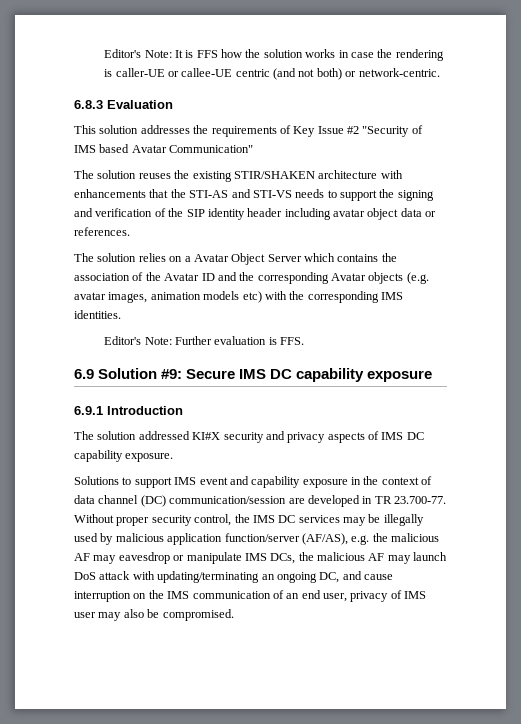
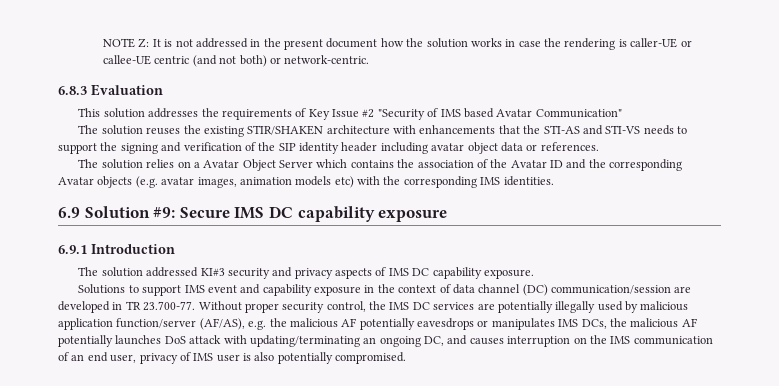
- Editor's Note: It is FFS how the solution works in case the rendering is caller-UE or callee-UE centric (and not both) or network-centric.
+ NOTE Z: It is not addressed in the present document how the solution works in case the rendering is caller-UE or callee-UE centric (and not both) or network-centric.
- Editor's Note: Further evaluation is FFS.
- The solution addressed KI#X security and privacy aspects of IMS DC capability exposure.
+ The solution addressed KI#3 security and privacy aspects of IMS DC capability exposure.
- Solutions to support IMS event and capability exposure in the context of data channel (DC) communication/session are developed in TR 23.700-77. Without proper security control, the IMS DC services may be illegally used by malicious application function/server (AF/AS), e.g. the malicious AF may eavesdrop or manipulate IMS DCs, the malicious AF may launch DoS attack with updating/terminating an ongoing DC, and cause interruption on the IMS communication of an end user, privacy of IMS user may also be compromised.
+ Solutions to support IMS event and capability exposure in the context of data channel (DC) communication/session are developed in TR 23.700-77. Without proper security control, the IMS DC services are potentially illegally used by malicious application function/server (AF/AS), e.g. the malicious AF potentially eavesdrops or manipulates IMS DCs, the malicious AF potentially launches DoS attack with updating/terminating an ongoing DC, and causes interruption on the IMS communication of an end user, privacy of IMS user is also potentially compromised.

